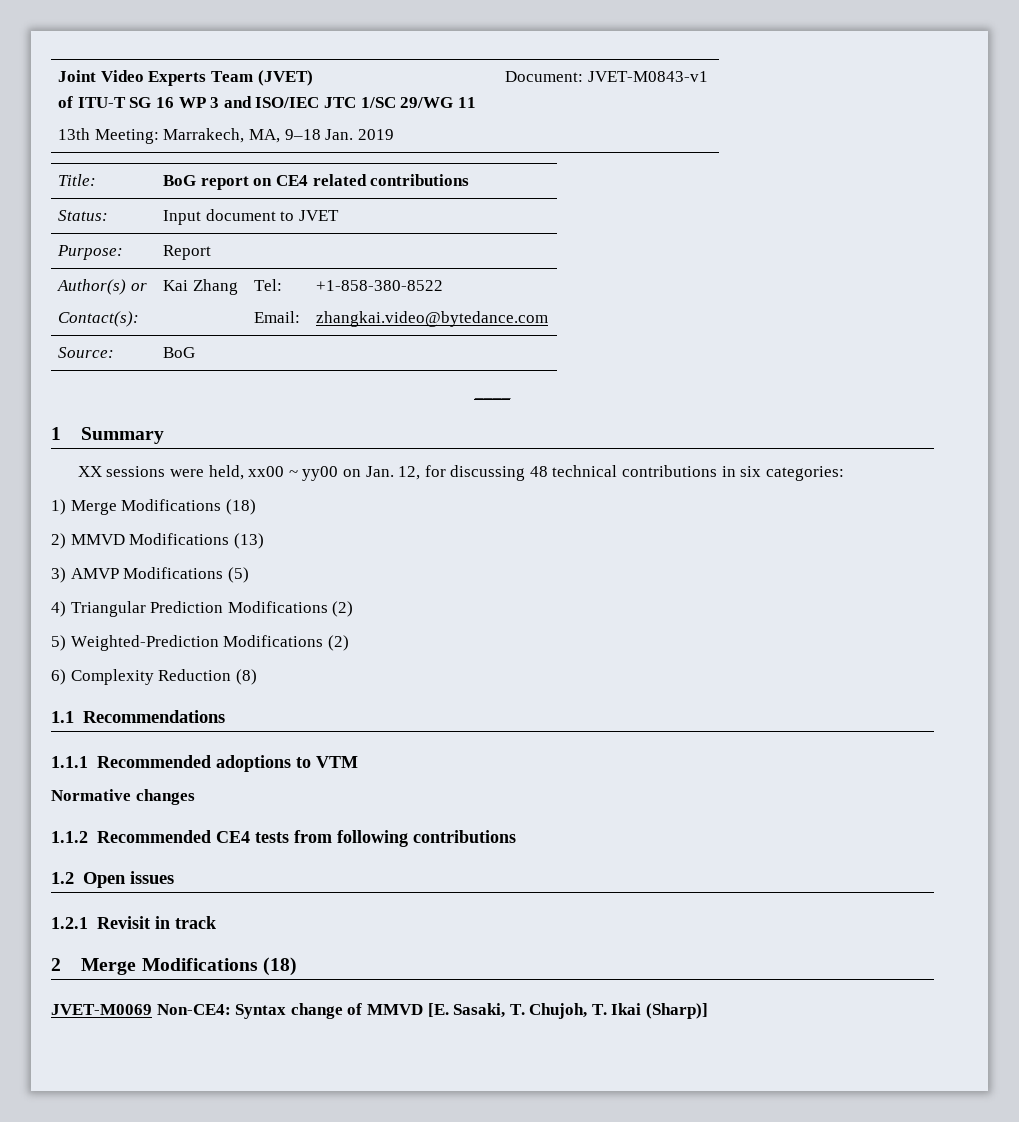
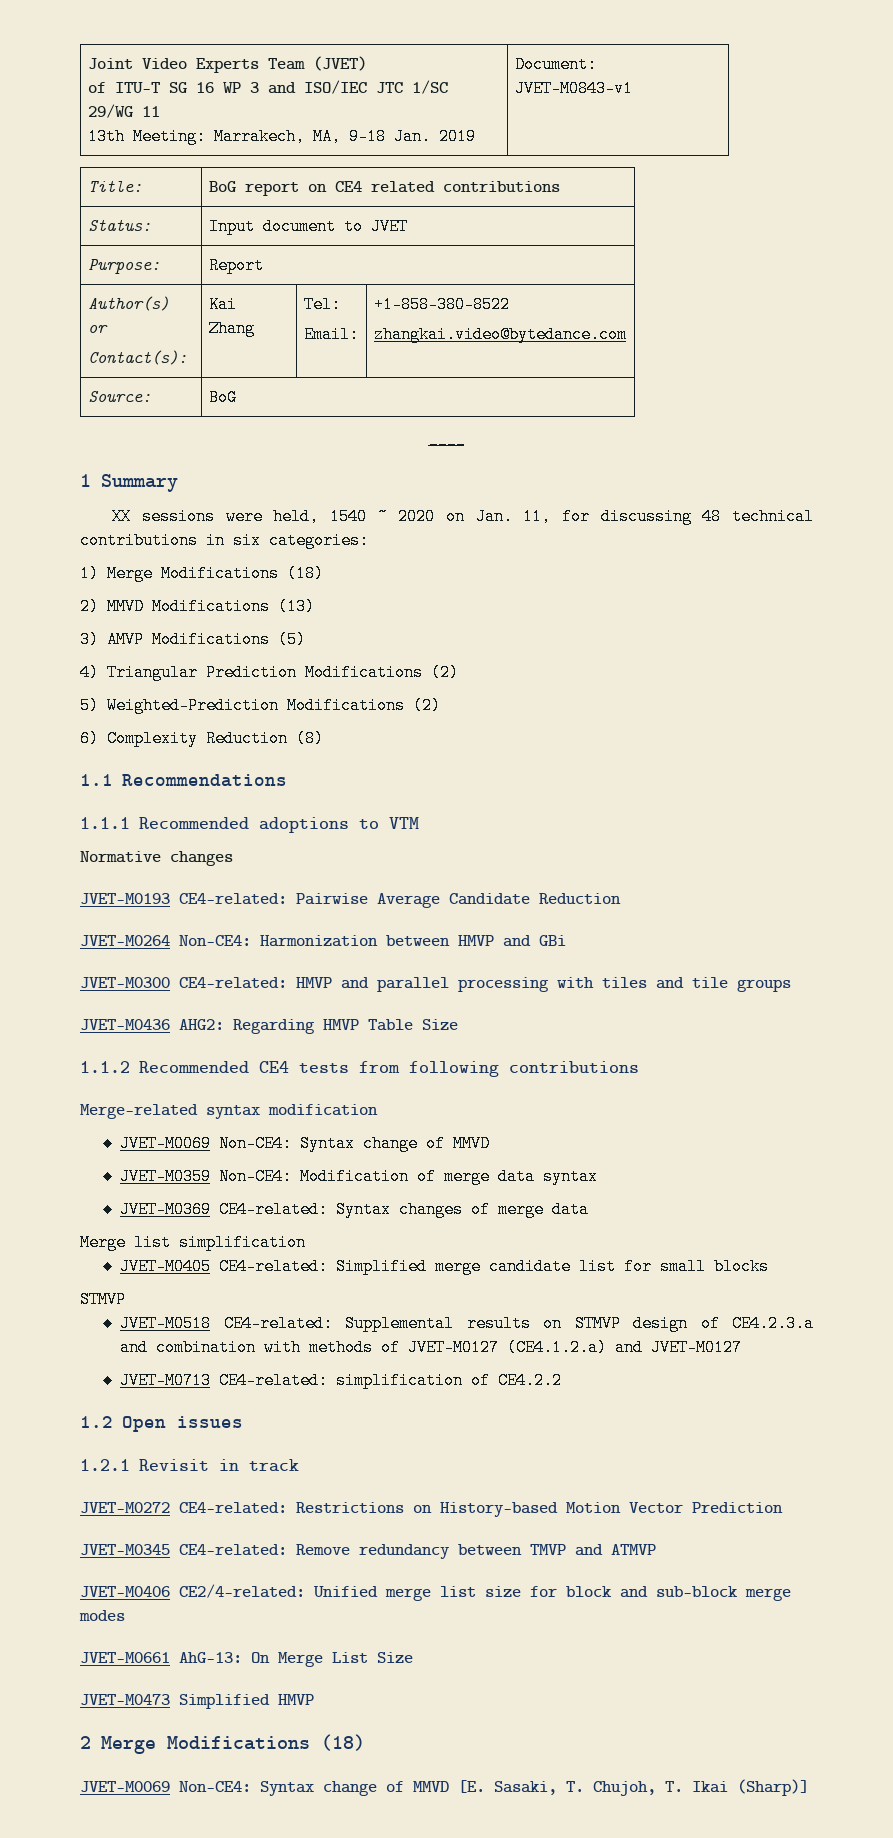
- XX sessions were held, xx00 ~ yy00 on Jan. 12, for discussing 48 technical contributions in six categories:
+ XX sessions were held, 1540 ~ 2020 on Jan. 11, for discussing 48 technical contributions in six categories:
+ JVET-M0193 CE4-related: Pairwise Average Candidate Reduction
+ JVET-M0264 Non-CE4: Harmonization between HMVP and GBi
+ JVET-M0300 CE4-related: HMVP and parallel processing with tiles and tile groups
+ JVET-M0436 AHG2: Regarding HMVP Table Size
+ Merge-related syntax modification
+ JVET-M0069 Non-CE4: Syntax change of MMVD
+ JVET-M0359 Non-CE4: Modification of merge data syntax
+ JVET-M0369 CE4-related: Syntax changes of merge data
+ Merge list simplification
+ JVET-M0405 CE4-related: Simplified merge candidate list for small blocks
+ STMVP
+ JVET-M0518 CE4-related: Supplemental results on STMVP design of CE4.2.3.a and combination with methods of JVET-M0127 (CE4.1.2.a) and JVET-M0127
+ JVET-M0713 CE4-related: simplification of CE4.2.2
+ JVET-M0272 CE4-related: Restrictions on History-based Motion Vector Prediction
+ JVET-M0345 CE4-related: Remove redundancy between TMVP and ATMVP
+ JVET-M0406 CE2/4-related: Unified merge list size for block and sub-block merge modes
+ JVET-M0661 AhG-13: On Merge List Size
+ JVET-M0473 Simplified HMVP

